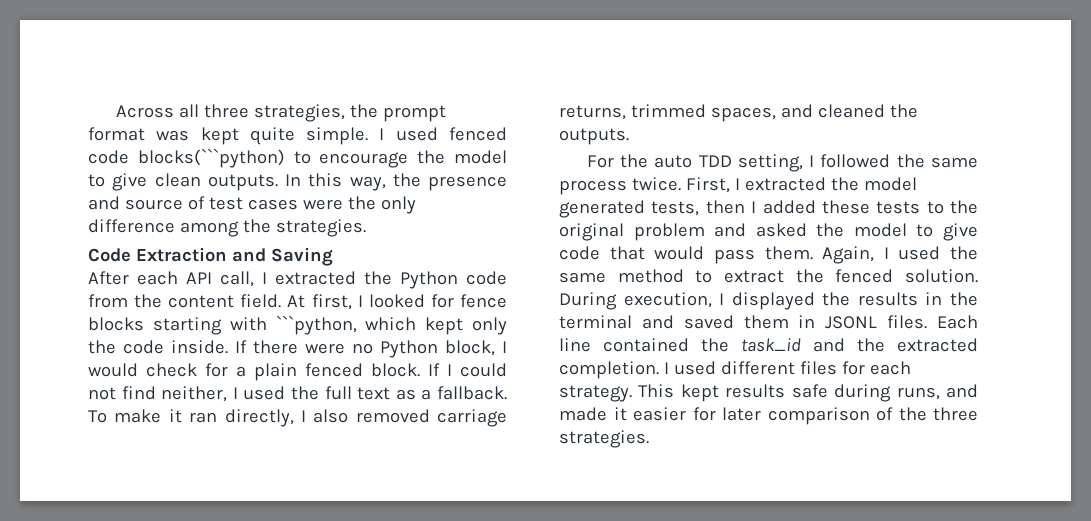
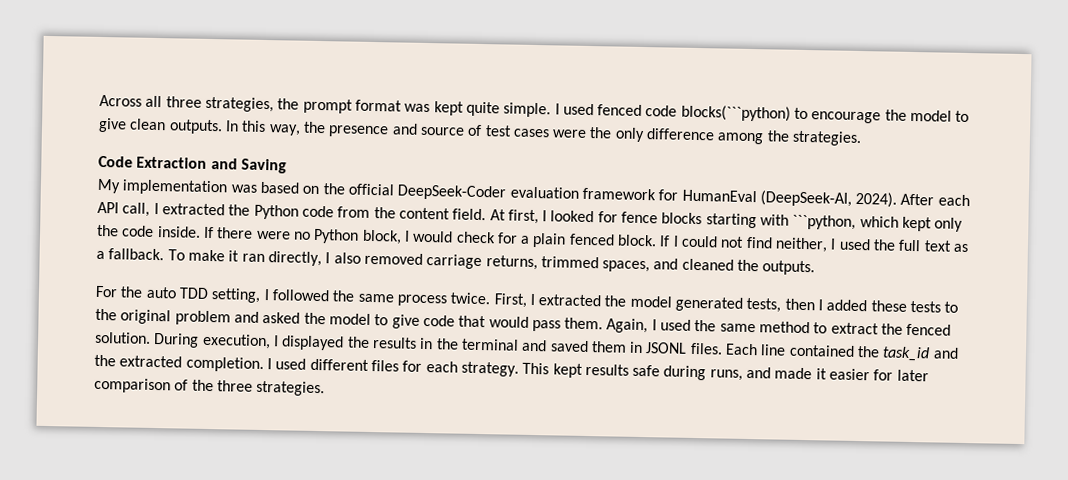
+ My implementation was based on the official DeepSeek-Coder evaluation framework for HumanEval (DeepSeek-AI, 2024).

